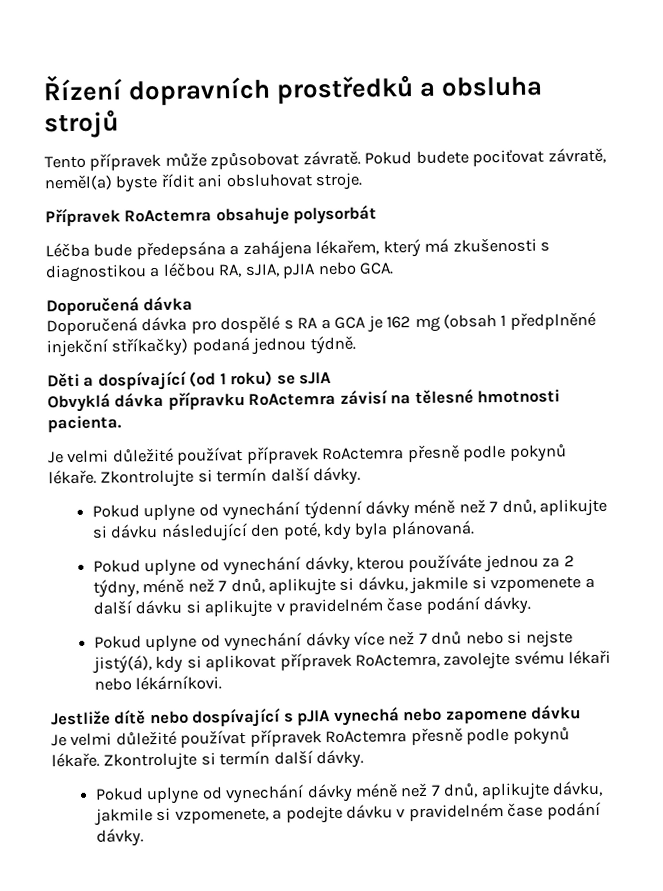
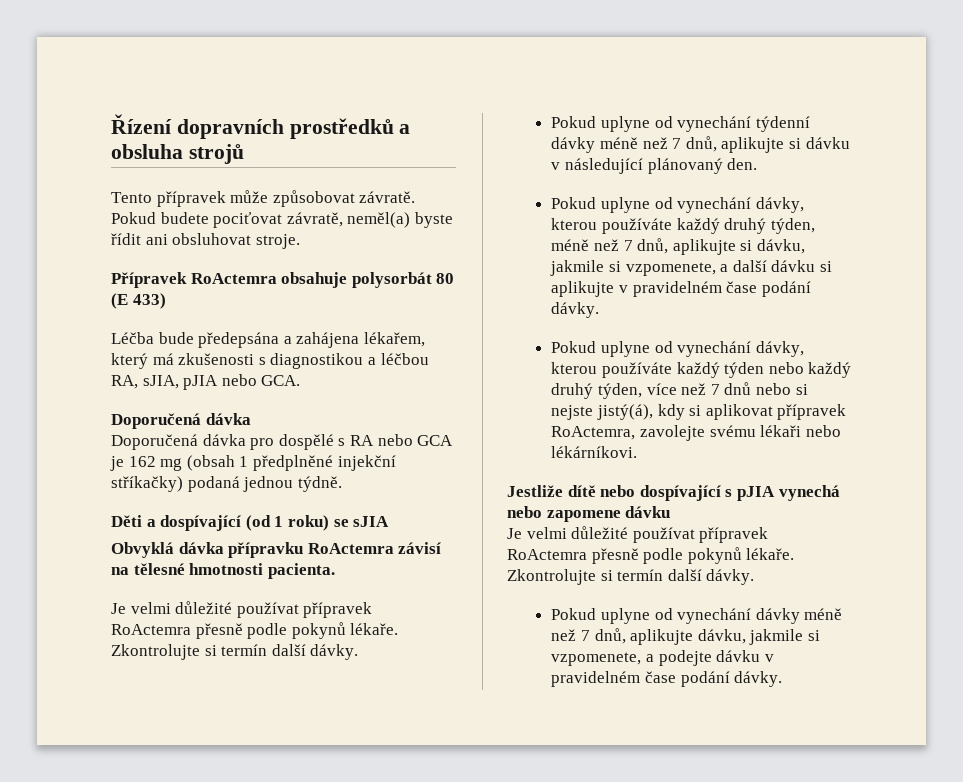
- Přípravek RoActemra obsahuje polysorbát
+ Přípravek RoActemra obsahuje polysorbát 80 (E 433)
- Doporučená dávka pro dospělé s RA a GCA je 162 mg (obsah 1 předplněné injekční stříkačky) podaná jednou týdně.
+ Doporučená dávka pro dospělé s RA nebo GCA je 162 mg (obsah 1 předplněné injekční stříkačky) podaná jednou týdně.
- Pokud uplyne od vynechání týdenní dávky méně než 7 dnů, aplikujte si dávku následující den poté, kdy byla plánovaná.
- Pokud uplyne od vynechání dávky, kterou používáte jednou za 2 týdny, méně než 7 dnů, aplikujte si dávku, jakmile si vzpomenete a další dávku si aplikujte v pravidelném čase podání dávky.
+ Pokud uplyne od vynechání týdenní dávky méně než 7 dnů, aplikujte si dávku v následující plánovaný den.
+ Pokud uplyne od vynechání dávky, kterou používáte každý druhý týden, méně než 7 dnů, aplikujte si dávku, jakmile si vzpomenete, a další dávku si aplikujte v pravidelném čase podání dávky.
- Pokud uplyne od vynechání dávky více než 7 dnů nebo si nejste jistý(á), kdy si aplikovat přípravek RoActemra, zavolejte svému lékaři nebo lékárníkovi.
+ Pokud uplyne od vynechání dávky, kterou používáte každý týden nebo každý druhý týden, více než 7 dnů nebo si nejste jistý(á), kdy si aplikovat přípravek RoActemra, zavolejte svému lékaři nebo lékárníkovi.

